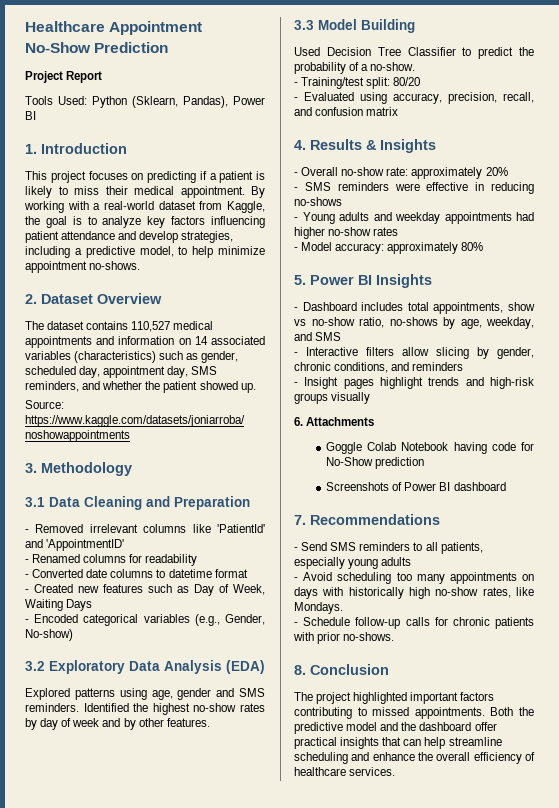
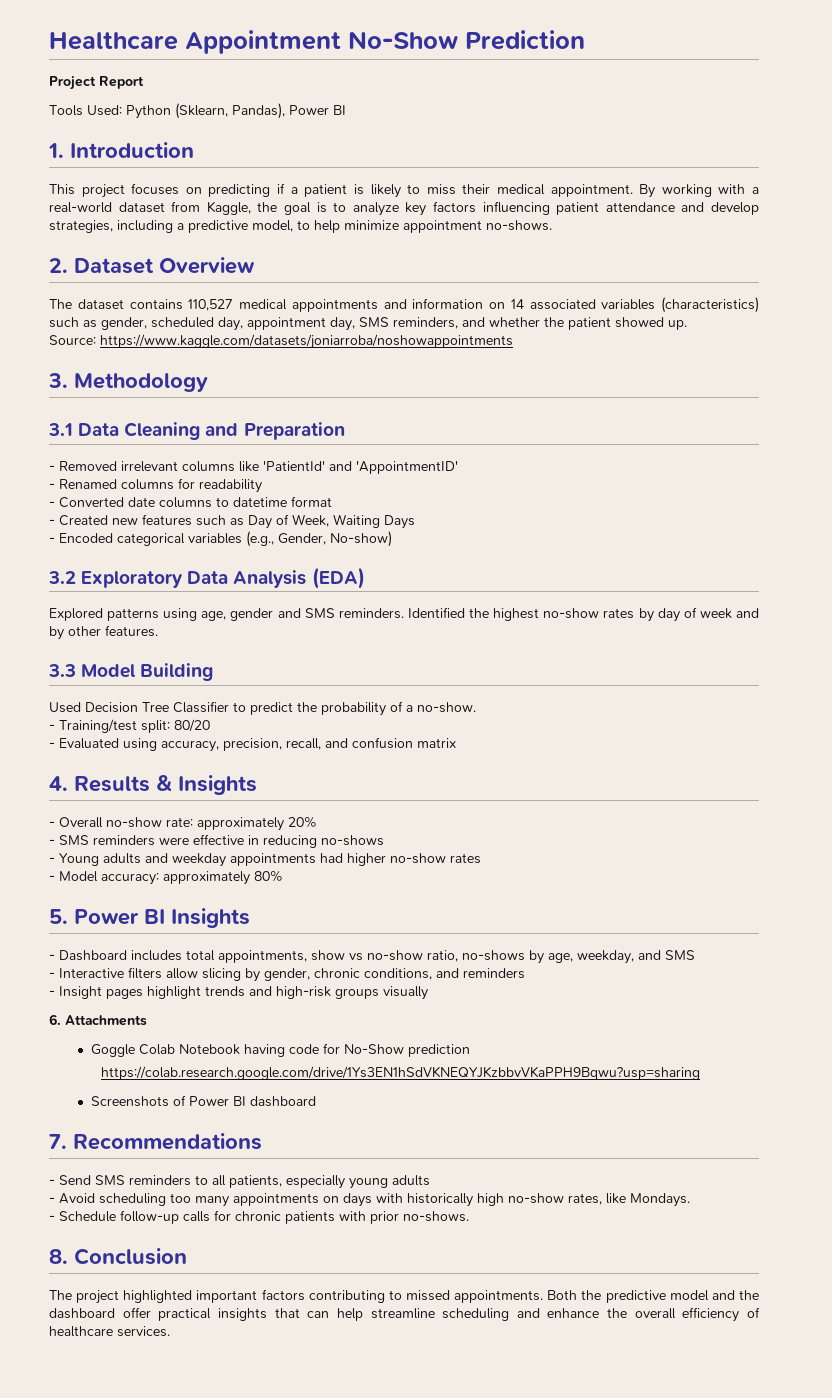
+ https://colab.research.google.com/drive/1Ys3EN1hSdVKNEQYJKzbbvVKaPPH9Bqwu?usp=sharing

